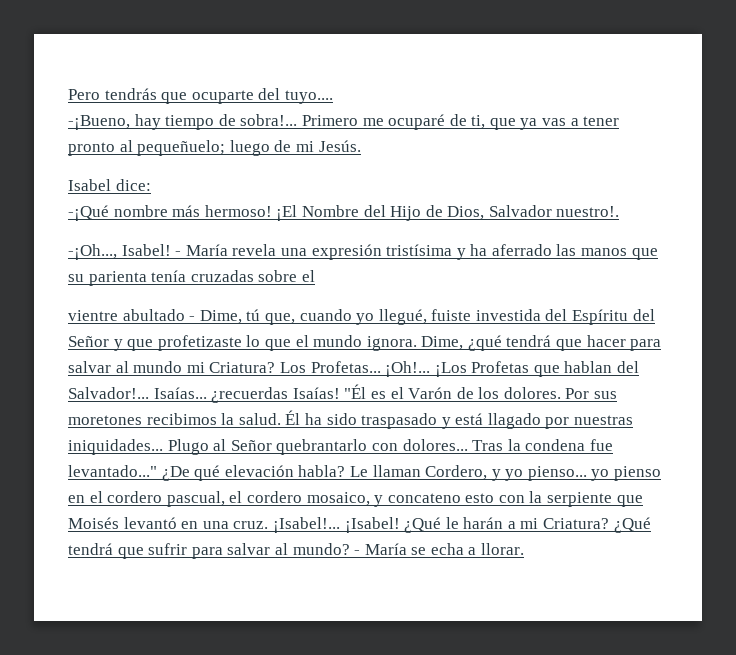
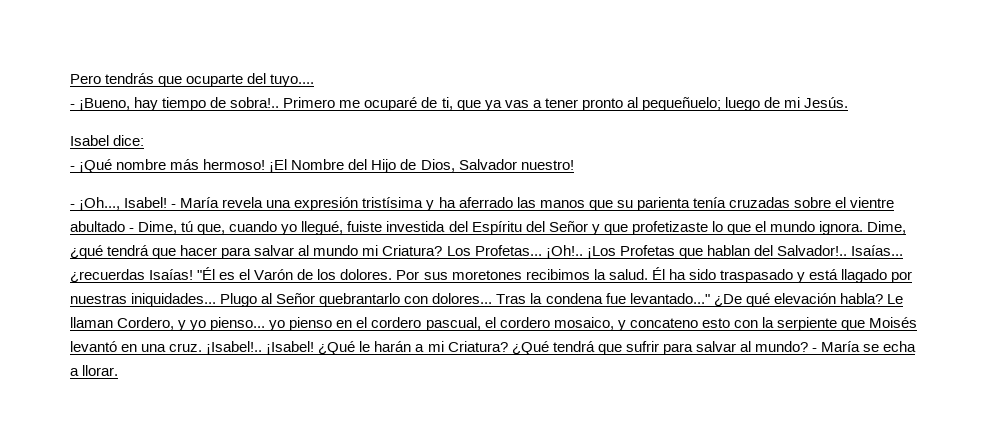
- -¡Bueno, hay tiempo de sobra!...
+ - ¡Bueno, hay tiempo de sobra!..
- -¡Qué nombre más hermoso!
+ - ¡Qué nombre más hermoso!
- ¡El Nombre del Hijo de Dios, Salvador nuestro!.
- -¡Oh..., Isabel!
+ ¡El Nombre del Hijo de Dios, Salvador nuestro!
+ - ¡Oh..., Isabel!
- - María revela una expresión tristísima y ha aferrado las manos que su parienta tenía cruzadas sobre el
- vientre abultado - Dime, tú que, cuando yo llegué, fuiste investida del Espíritu del Señor y que profetizaste lo que el mundo ignora.
+ - María revela una expresión tristísima y ha aferrado las manos que su parienta tenía cruzadas sobre el vientre abultado - Dime, tú que, cuando yo llegué, fuiste investida del Espíritu del Señor y que profetizaste lo que el mundo ignora.
- ¡Oh!...
+ ¡Oh!..
- ¡Los Profetas que hablan del Salvador!...
+ ¡Los Profetas que hablan del Salvador!..
- ¡Isabel!...
+ ¡Isabel!..

